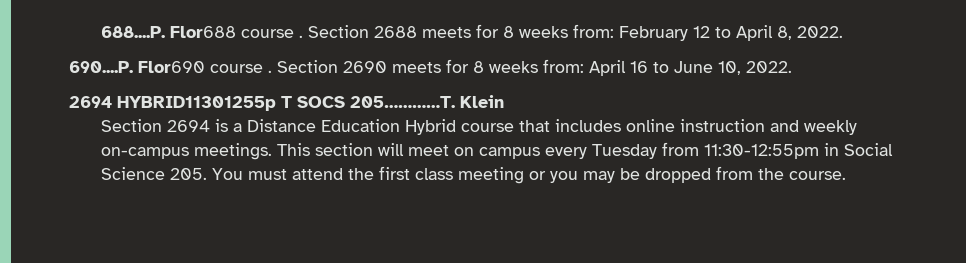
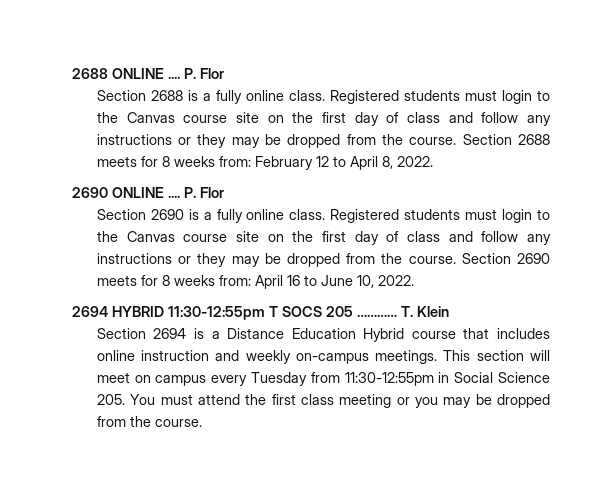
- 688....P. Flor688 course .
+ 2688 ONLINE .... P. Flor
+ Section 2688 is a fully online class. Registered students must login to the Canvas course site on the first day of class and follow any instructions or they may be dropped from the course.
- 690....P. Flor690 course .
+ 2690 ONLINE .... P. Flor
+ Section 2690 is a fully online class. Registered students must login to the Canvas course site on the first day of class and follow any instructions or they may be dropped from the course.
- 2694 HYBRID11301255p T SOCS 205…………T. Klein
+ 2694 HYBRID 11:30-12:55pm T SOCS 205 ………… T. Klein

